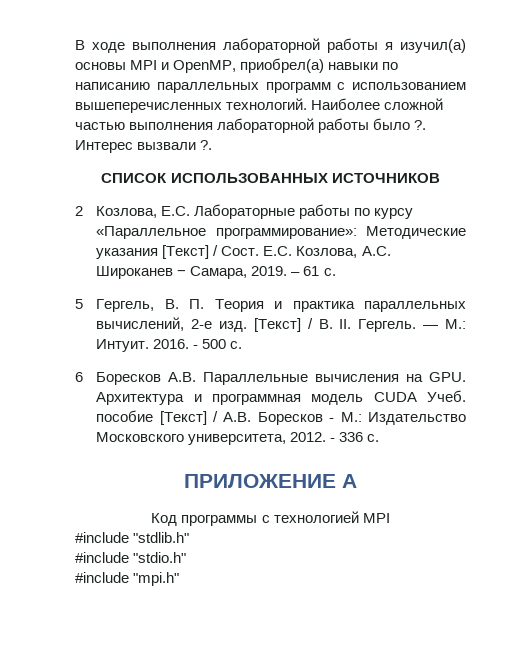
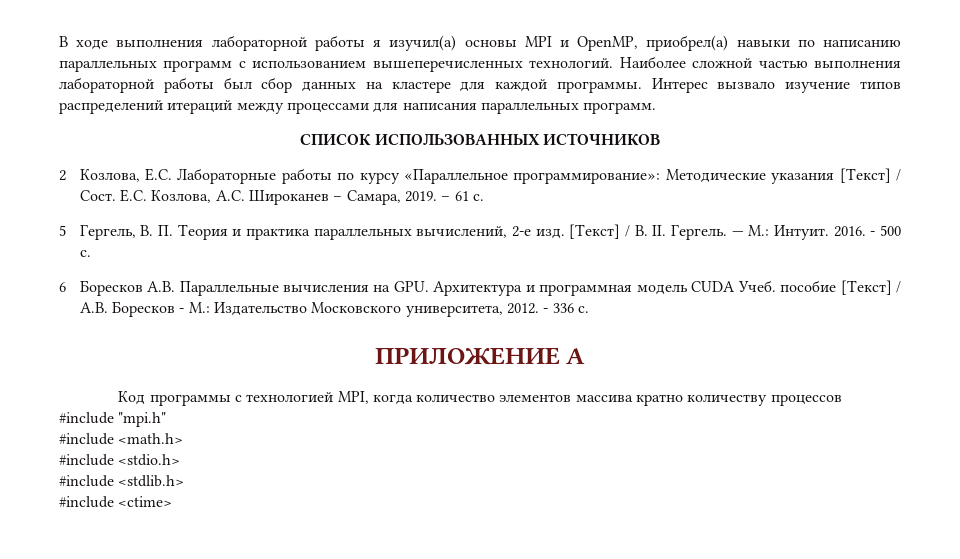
- Наиболее сложной частью выполнения лабораторной работы было ?. Интерес вызвали ?.
+ Наиболее сложной частью выполнения лабораторной работы был сбор данных на кластере для каждой программы. Интерес вызвало изучение типов распределений итераций между процессами для написания параллельных программ.
- Код программы с технологией MPI
- #include "stdlib.h"
- #include "stdio.h"
+ Код программы с технологией MPI, когда количество элементов массива кратно количеству процессов
  #include "mpi.h"
+ #include <math.h>
+ #include <stdio.h>
+ #include <stdlib.h>
+ #include <ctime>

